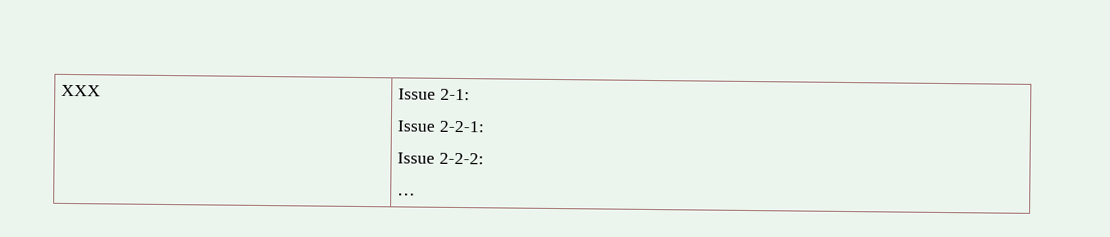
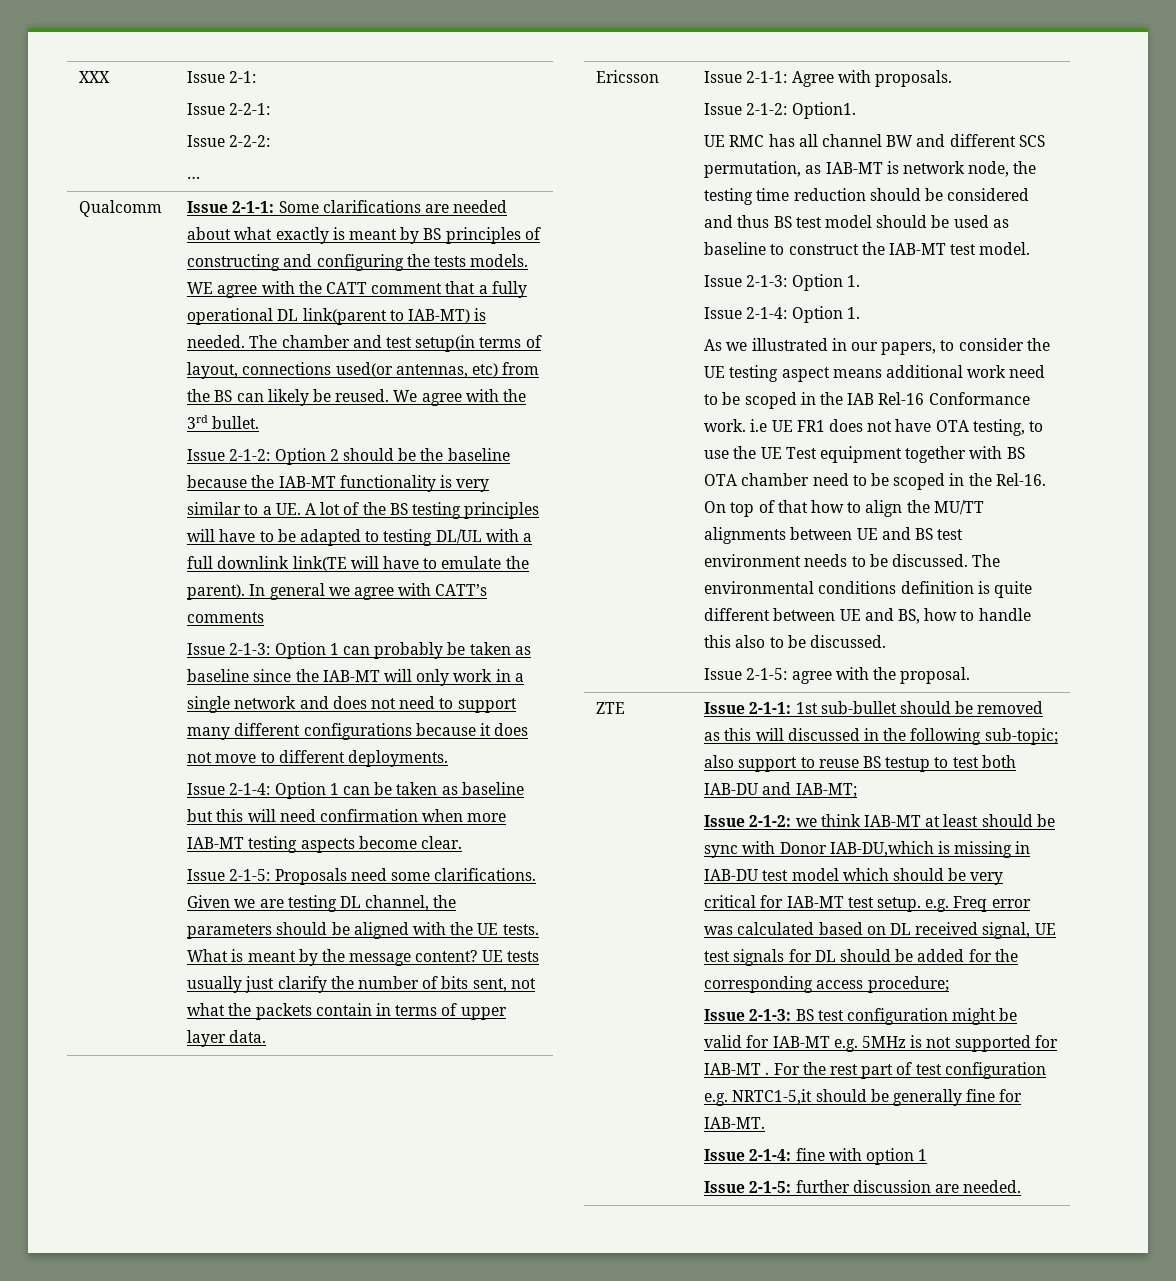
+ Qualcomm | Issue 2-1-1: Some clarifications are needed about what exactly is meant by BS principles of constructing and configuring the tests models. WE agree with the CATT comment that a fully operational DL link(parent to IAB-MT) is needed. The chamber and test setup(in terms of layout, connections used(or antennas, etc) from the BS can likely be reused. We agree with the 3rd bullet.
+ Issue 2-1-2: Option 2 should be the baseline because the IAB-MT functionality is very similar to a UE. A lot of the BS testing principles will have to be adapted to testing DL/UL with a full downlink link(TE will have to emulate the parent). In general we agree with CATT’s comments
+ Issue 2-1-3: Option 1 can probably be taken as baseline since the IAB-MT will only work in a single network and does not need to support many different configurations because it does not move to different deployments.
+ Issue 2-1-4: Option 1 can be taken as baseline but this will need confirmation when more IAB-MT testing aspects become clear.
+ Issue 2-1-5: Proposals need some clarifications. Given we are testing DL channel, the parameters should be aligned with the UE tests. What is meant by the message content? UE tests usually just clarify the number of bits sent, not what the packets contain in terms of upper layer data.
+ Ericsson | Issue 2-1-1: Agree with proposals.
+ Issue 2-1-2: Option1.
+ UE RMC has all channel BW and different SCS permutation, as IAB-MT is network node, the testing time reduction should be considered and thus BS test model should be used as baseline to construct the IAB-MT test model.
+ Issue 2-1-3: Option 1.
+ Issue 2-1-4: Option 1.
+ As we illustrated in our papers, to consider the UE testing aspect means additional work need to be scoped in the IAB Rel-16 Conformance work. i.e UE FR1 does not have OTA testing, to use the UE Test equipment together with BS OTA chamber need to be scoped in the Rel-16. On top of that how to align the MU/TT alignments between UE and BS test environment needs to be discussed. The environmental conditions definition is quite different between UE and BS, how to handle this also to be discussed.
+ Issue 2-1-5: agree with the proposal.
+ ZTE | Issue 2-1-1: 1st sub-bullet should be removed as this will discussed in the following sub-topic; also support to reuse BS testup to test both IAB-DU and IAB-MT;
+ Issue 2-1-2: we think IAB-MT at least should be sync with Donor IAB-DU,which is missing in IAB-DU test model which should be very critical for IAB-MT test setup. e.g. Freq error was calculated based on DL received signal, UE test signals for DL should be added for the corresponding access procedure;
+ Issue 2-1-3: BS test configuration might be valid for IAB-MT e.g. 5MHz is not supported for IAB-MT . For the rest part of test configuration e.g. NRTC1-5,it should be generally fine for IAB-MT.
+ Issue 2-1-4: fine with option 1
+ Issue 2-1-5: further discussion are needed.

